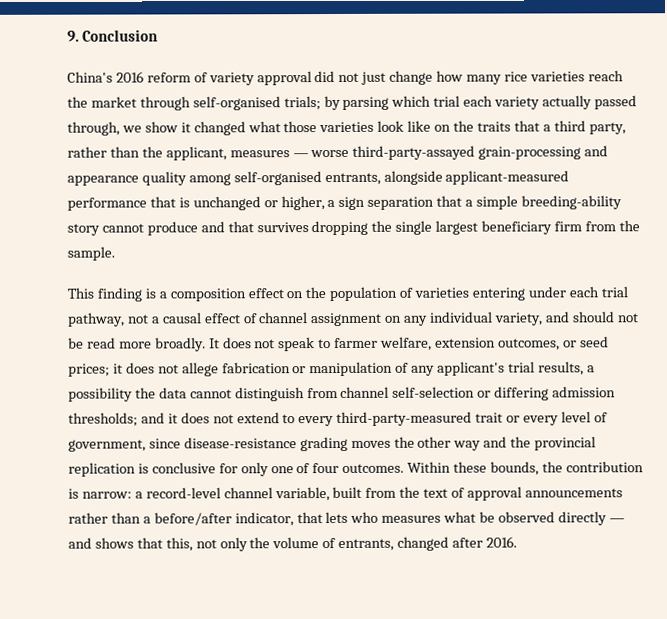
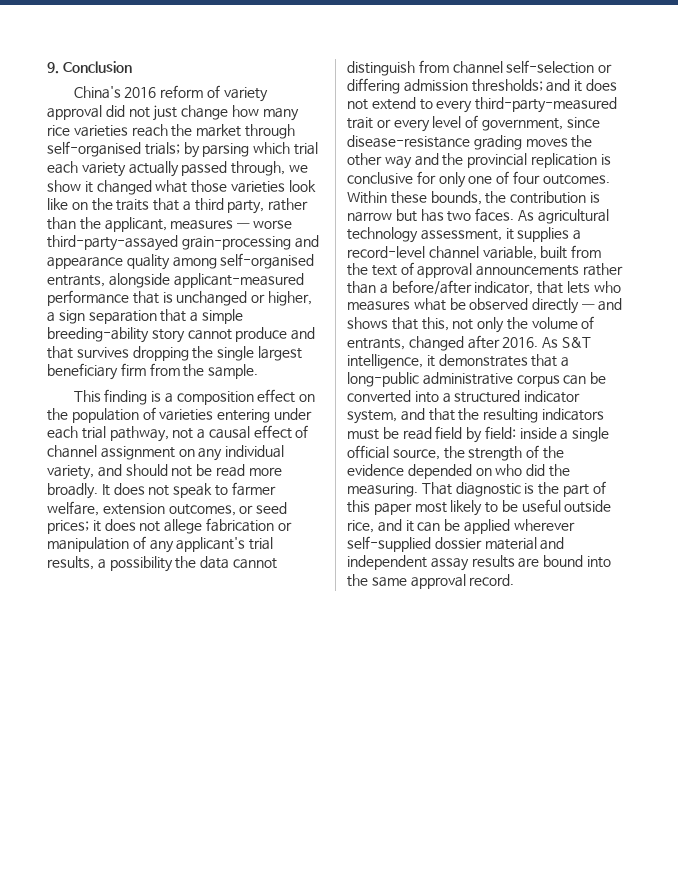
- Within these bounds, the contribution is narrow: a record-level channel variable, built from the text of approval announcements rather than a before/after indicator, that lets who measures what be observed directly — and shows that this, not only the volume of entrants, changed after 2016.
+ Within these bounds, the contribution is narrow but has two faces. As agricultural technology assessment, it supplies a record-level channel variable, built from the text of approval announcements rather than a before/after indicator, that lets who measures what be observed directly — and shows that this, not only the volume of entrants, changed after 2016.
+ As S&T intelligence, it demonstrates that a long-public administrative corpus can be converted into a structured indicator system, and that the resulting indicators must be read field by field: inside a single official source, the strength of the evidence depended on who did the measuring. That diagnostic is the part of this paper most likely to be useful outside rice, and it can be applied wherever self-supplied dossier material and independent assay results are bound into the same approval record.

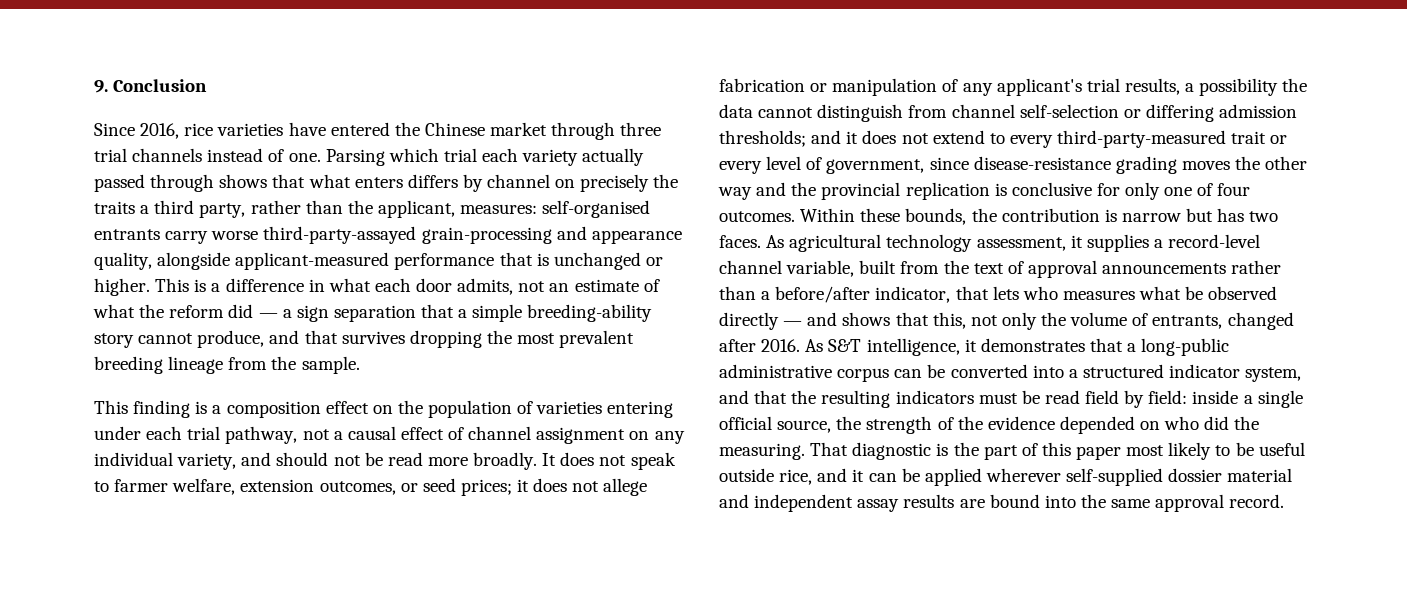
- China's 2016 reform of variety approval did not just change how many rice varieties reach the market through self-organised trials; by parsing which trial each variety actually passed through, we show it changed what those varieties look like on the traits that a third party, rather than the applicant, measures — worse third-party-assayed grain-processing and appearance quality among self-organised entrants, alongside applicant-measured performance that is unchanged or higher, a sign separation that a simple breeding-ability story cannot produce and that survives dropping the single largest beneficiary firm from the sample.
+ Since 2016, rice varieties have entered the Chinese market through three trial channels instead of one. Parsing which trial each variety actually passed through shows that what enters differs by channel on precisely the traits a third party, rather than the applicant, measures: self-organised entrants carry worse third-party-assayed grain-processing and appearance quality, alongside applicant-measured performance that is unchanged or higher. This is a difference in what each door admits, not an estimate of what the reform did — a sign separation that a simple breeding-ability story cannot produce, and that survives dropping the most prevalent breeding lineage from the sample.

